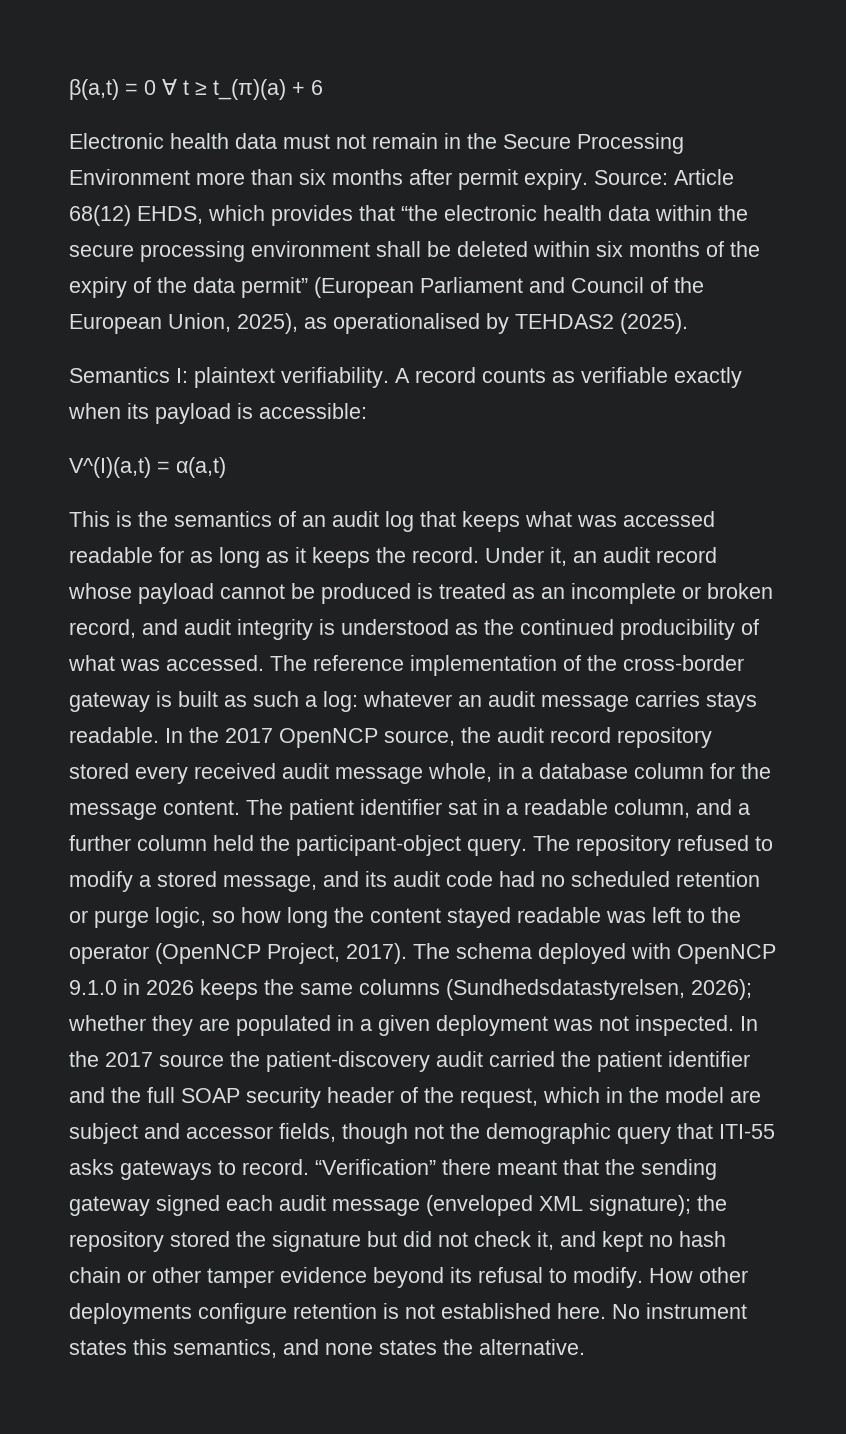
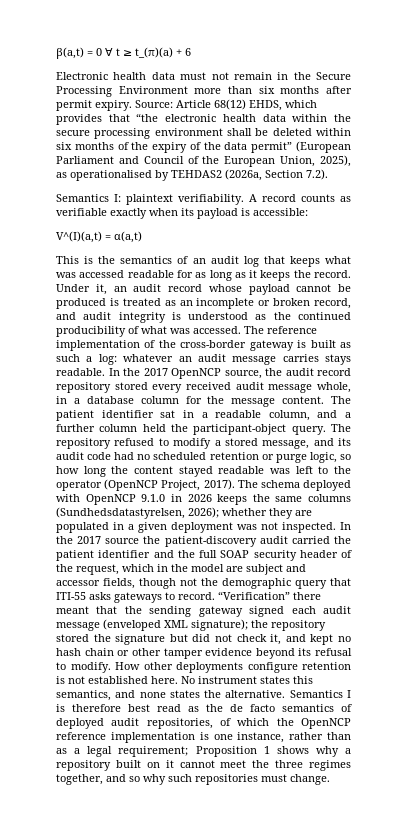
- Source: Article 68(12) EHDS, which provides that “the electronic health data within the secure processing environment shall be deleted within six months of the expiry of the data permit” (European Parliament and Council of the European Union, 2025), as operationalised by TEHDAS2 (2025).
+ Source: Article 68(12) EHDS, which provides that “the electronic health data within the secure processing environment shall be deleted within six months of the expiry of the data permit” (European Parliament and Council of the European Union, 2025), as operationalised by TEHDAS2 (2026a, Section 7.2).
+ Semantics I is therefore best read as the de facto semantics of deployed audit repositories, of which the OpenNCP reference implementation is one instance, rather than as a legal requirement; Proposition 1 shows why a repository built on it cannot meet the three regimes together, and so why such repositories must change.

